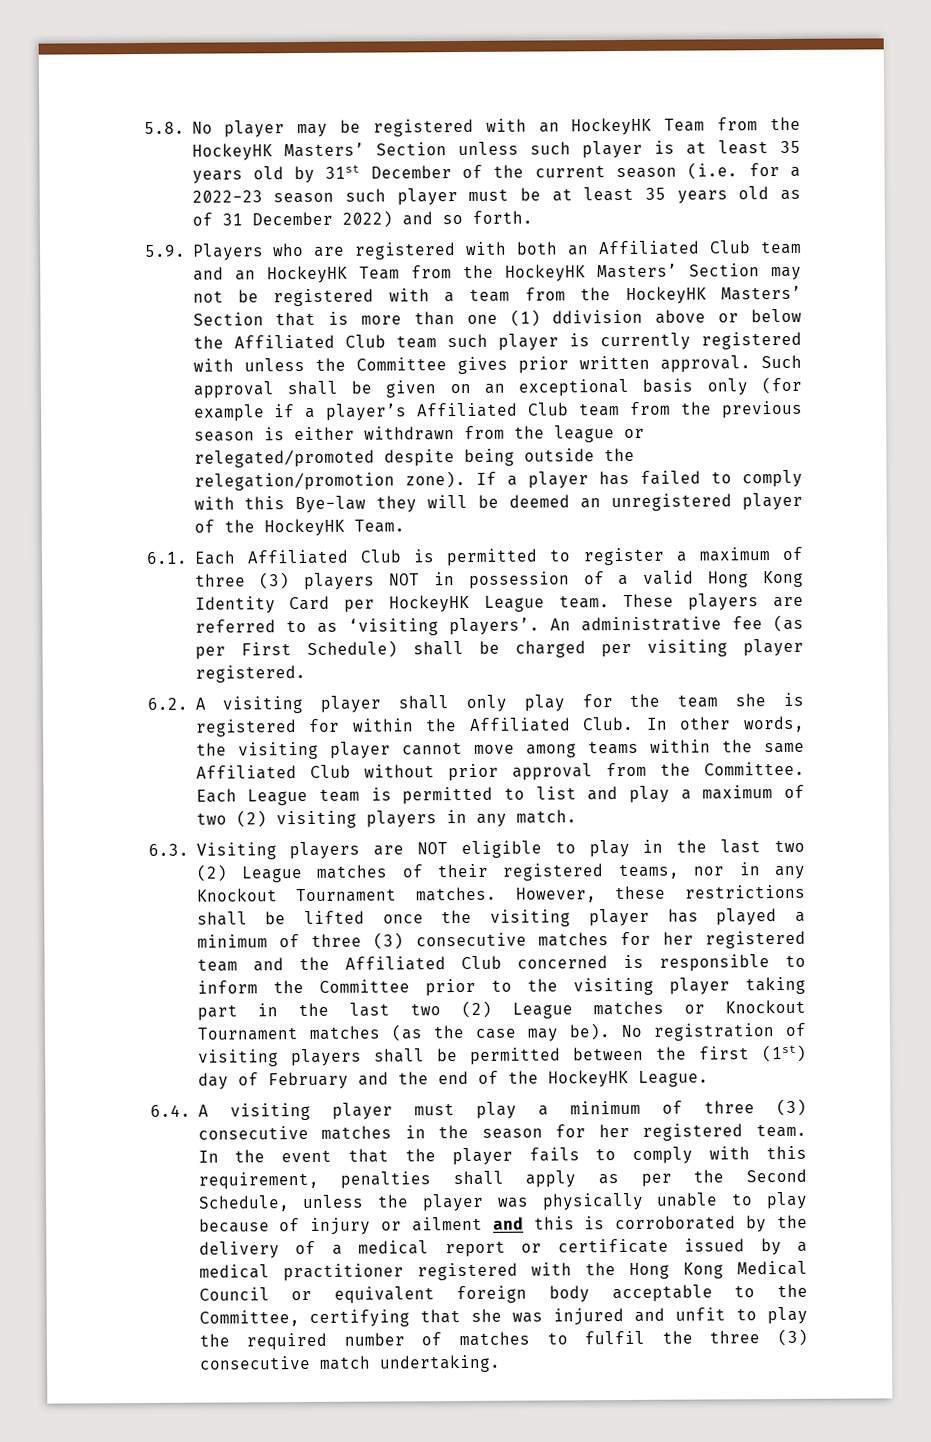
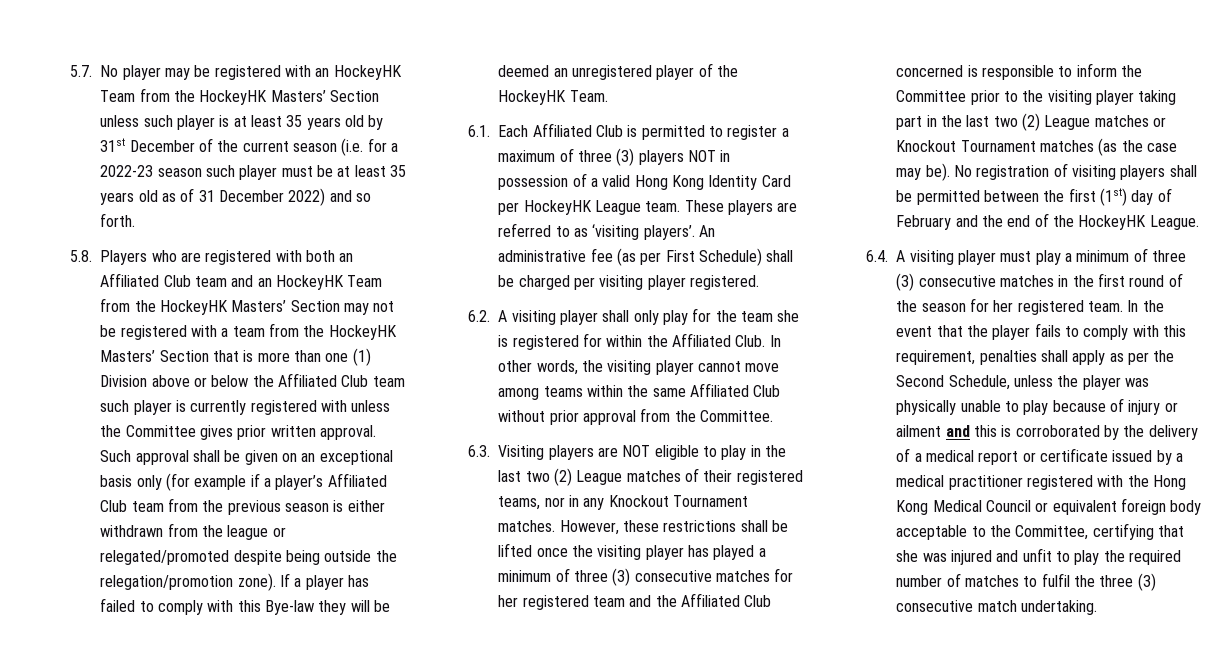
- 5.8. No player may be registered with an HockeyHK Team from the HockeyHK Masters’ Section unless such player is at least 35 years old by 31st December of the current season (i.e. for a 2022-23 season such player must be at least 35 years old as of 31 December 2022) and so forth.
+ 5.7. No player may be registered with an HockeyHK Team from the HockeyHK Masters’ Section unless such player is at least 35 years old by 31st December of the current season (i.e. for a 2022-23 season such player must be at least 35 years old as of 31 December 2022) and so forth.
- 5.9. Players who are registered with both an Affiliated Club team and an HockeyHK Team from the HockeyHK Masters’ Section may not be registered with a team from the HockeyHK Masters’ Section that is more than one (1) ddivision above or below the Affiliated Club team such player is currently registered with unless the Committee gives prior written approval.
+ 5.8. Players who are registered with both an Affiliated Club team and an HockeyHK Team from the HockeyHK Masters’ Section may not be registered with a team from the HockeyHK Masters’ Section that is more than one (1) Division above or below the Affiliated Club team such player is currently registered with unless the Committee gives prior written approval.
- Each League team is permitted to list and play a maximum of two (2) visiting players in any match.
- 6.4. A visiting player must play a minimum of three (3) consecutive matches in the season for her registered team.
+ 6.4. A visiting player must play a minimum of three (3) consecutive matches in the first round of the season for her registered team.

